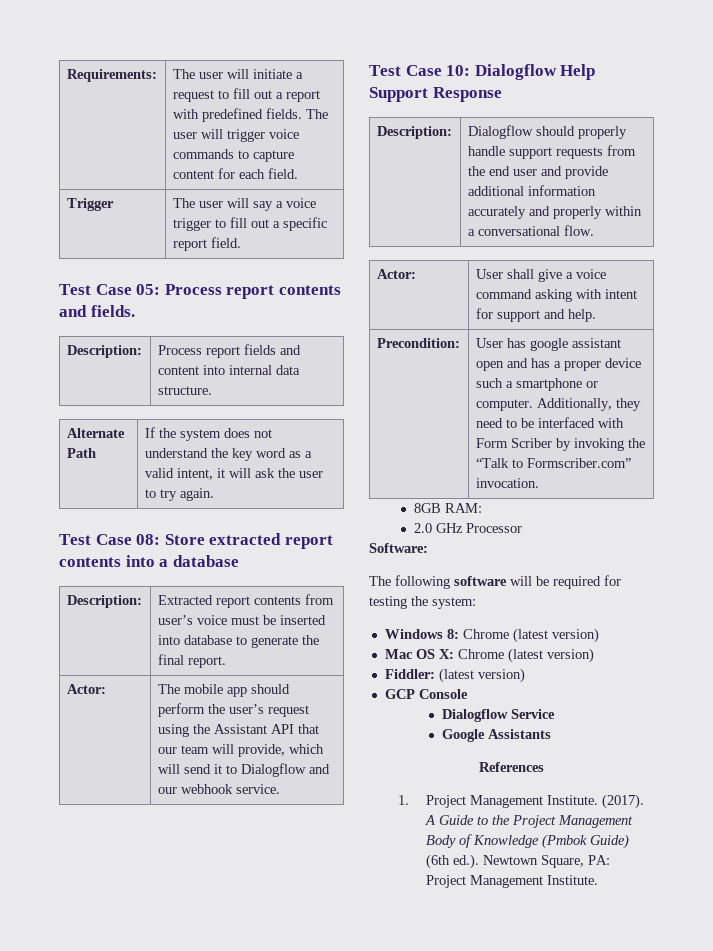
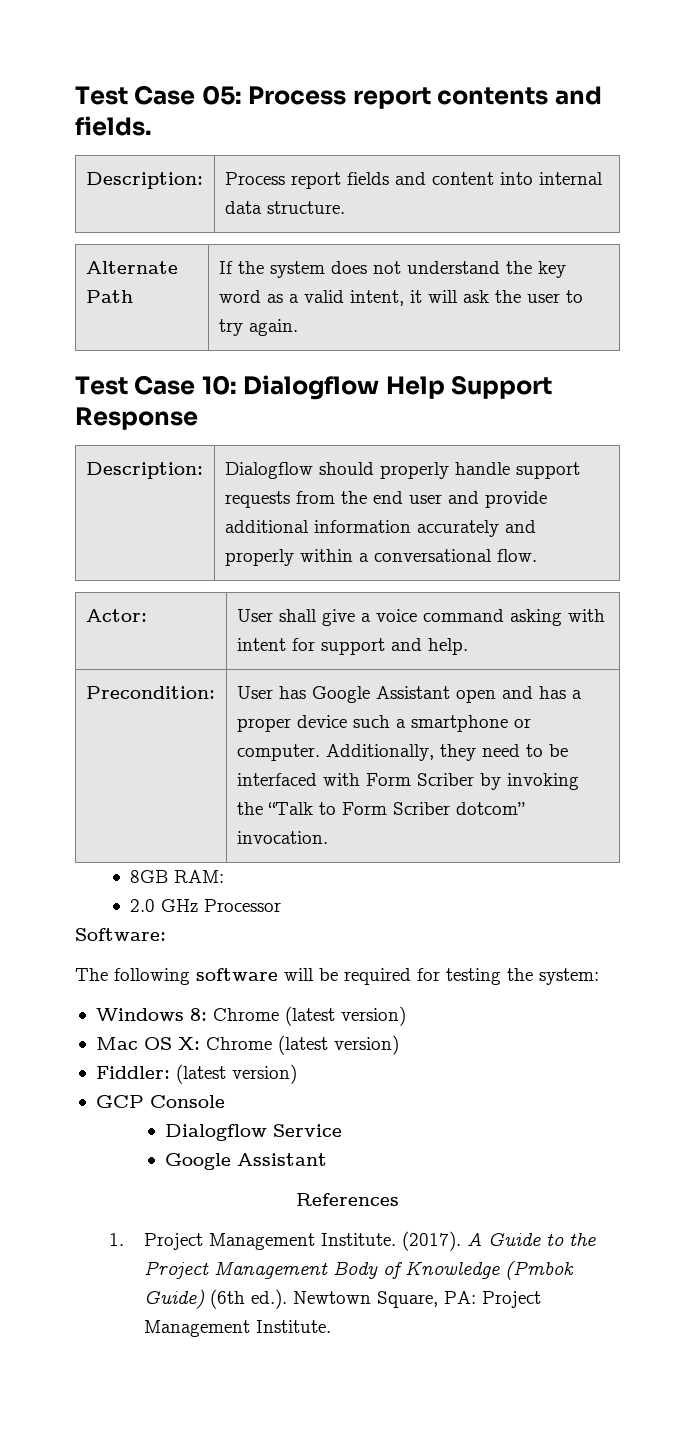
- Requirements: | The user will initiate a request to fill out a report with predefined fields. The user will trigger voice commands to capture content for each field.
- Trigger | The user will say a voice trigger to fill out a specific report field.
- Test Case 08: Store extracted report contents into a database
- Description: | Extracted report contents from user’s voice must be inserted into database to generate the final report.
- Actor: | The mobile app should perform the user’s request using the Assistant API that our team will provide, which will send it to Dialogflow and our webhook service.
- Precondition: | User has google assistant open and has a proper device such a smartphone or computer. Additionally, they need to be interfaced with Form Scriber by invoking the “Talk to Formscriber.com” invocation.
+ Precondition: | User has Google Assistant open and has a proper device such a smartphone or computer. Additionally, they need to be interfaced with Form Scriber by invoking the “Talk to Form Scriber dotcom” invocation.
  Dialogflow Service
- Google Assistants
+ Google Assistant

